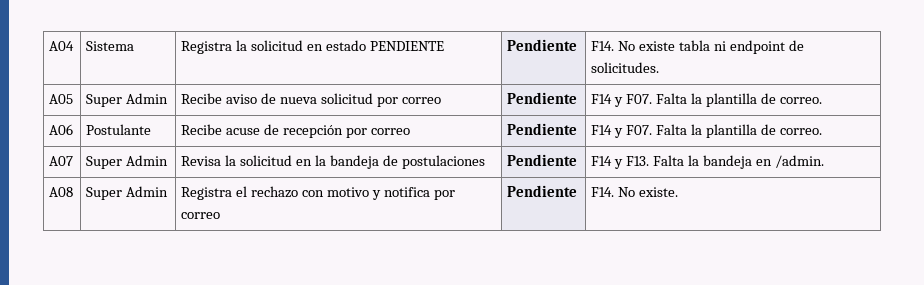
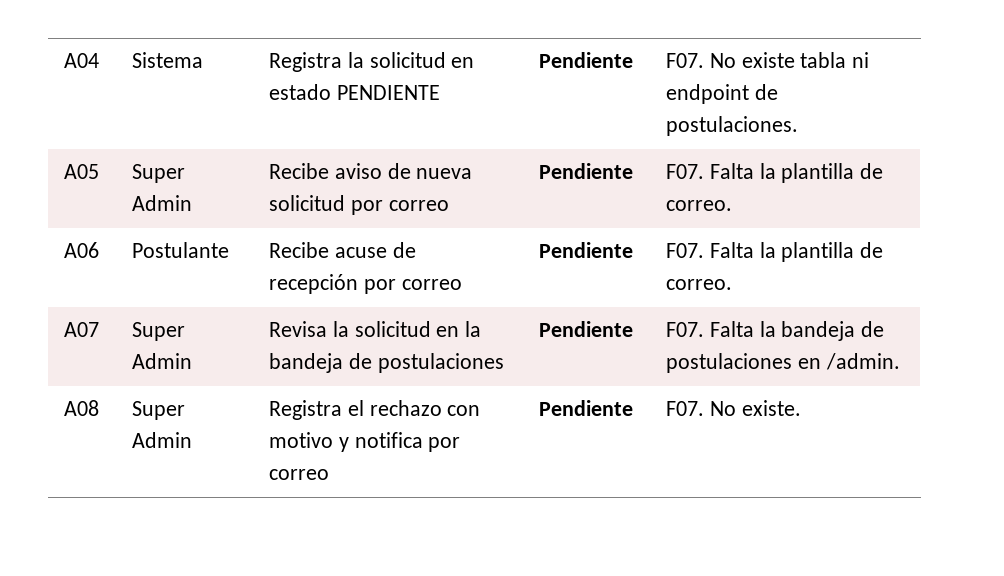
- A04 | Sistema | Registra la solicitud en estado PENDIENTE | Pendiente | F14. No existe tabla ni endpoint de solicitudes.
+ A04 | Sistema | Registra la solicitud en estado PENDIENTE | Pendiente | F07. No existe tabla ni endpoint de postulaciones.
- A05 | Super Admin | Recibe aviso de nueva solicitud por correo | Pendiente | F14 y F07. Falta la plantilla de correo.
+ A05 | Super Admin | Recibe aviso de nueva solicitud por correo | Pendiente | F07. Falta la plantilla de correo.
- A06 | Postulante | Recibe acuse de recepción por correo | Pendiente | F14 y F07. Falta la plantilla de correo.
+ A06 | Postulante | Recibe acuse de recepción por correo | Pendiente | F07. Falta la plantilla de correo.
- A07 | Super Admin | Revisa la solicitud en la bandeja de postulaciones | Pendiente | F14 y F13. Falta la bandeja en /admin.
+ A07 | Super Admin | Revisa la solicitud en la bandeja de postulaciones | Pendiente | F07. Falta la bandeja de postulaciones en /admin.
- A08 | Super Admin | Registra el rechazo con motivo y notifica por correo | Pendiente | F14. No existe.
+ A08 | Super Admin | Registra el rechazo con motivo y notifica por correo | Pendiente | F07. No existe.

